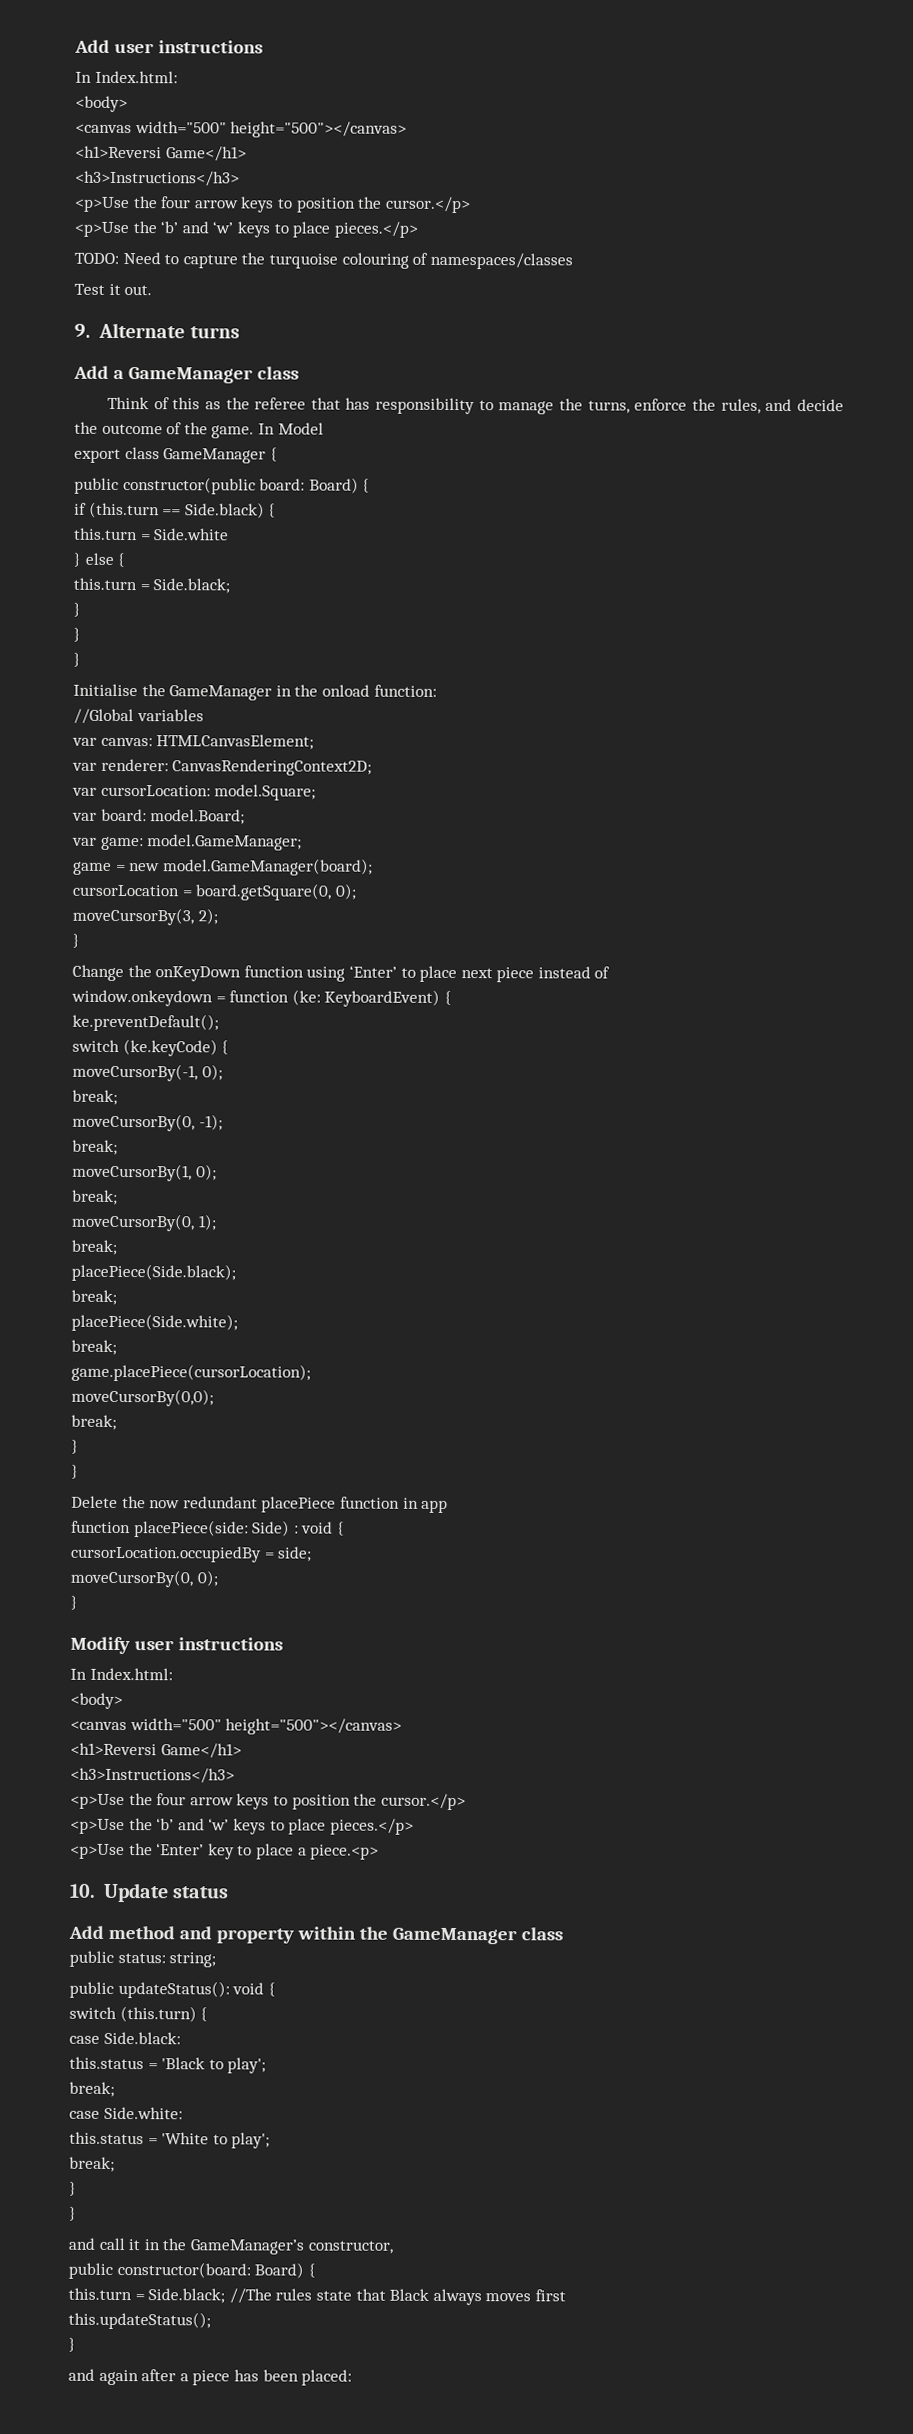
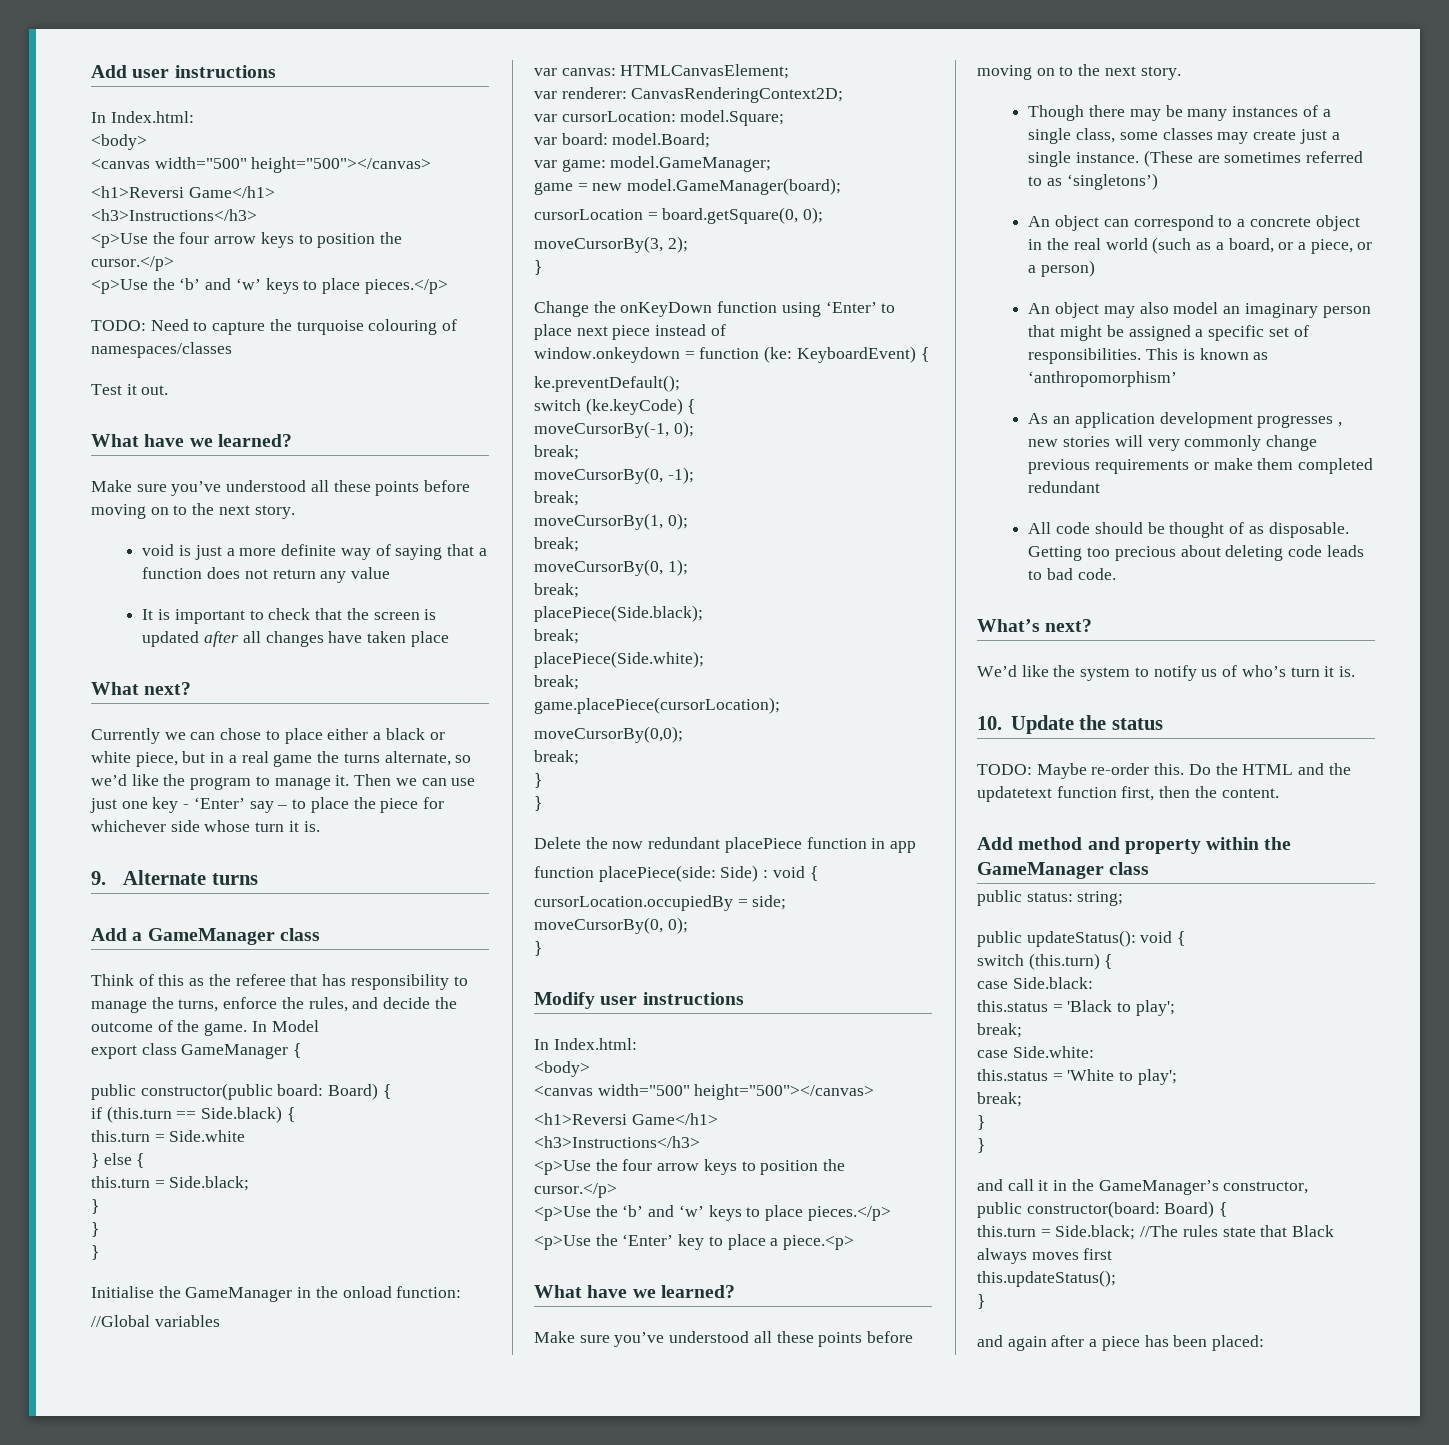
  Test it out.
+ What have we learned?
+ Make sure you’ve understood all these points before moving on to the next story.
+ void is just a more definite way of saying that a function does not return any value
+ It is important to check that the screen is updated after all changes have taken place
+ What next?
+ Currently we can chose to place either a black or white piece, but in a real game the turns alternate, so we’d like the program to manage it. Then we can use just one key - ‘Enter’ say – to place the piece for whichever side whose turn it is.
  <p>Use the ‘Enter’ key to place a piece.<p>
+ What have we learned?
+ Make sure you’ve understood all these points before moving on to the next story.
+ Though there may be many instances of a single class, some classes may create just a single instance. (These are sometimes referred to as ‘singletons’)
+ An object can correspond to a concrete object in the real world (such as a board, or a piece, or a person)
+ An object may also model an imaginary person that might be assigned a specific set of responsibilities. This is known as ‘anthropomorphism’
+ As an application development progresses , new stories will very commonly change previous requirements or make them completed redundant
+ All code should be thought of as disposable. Getting too precious about deleting code leads to bad code.
+ What’s next?
+ We’d like the system to notify us of who’s turn it is.
- 10. Update status
+ 10. Update the status
+ TODO: Maybe re-order this. Do the HTML and the updatetext function first, then the content.

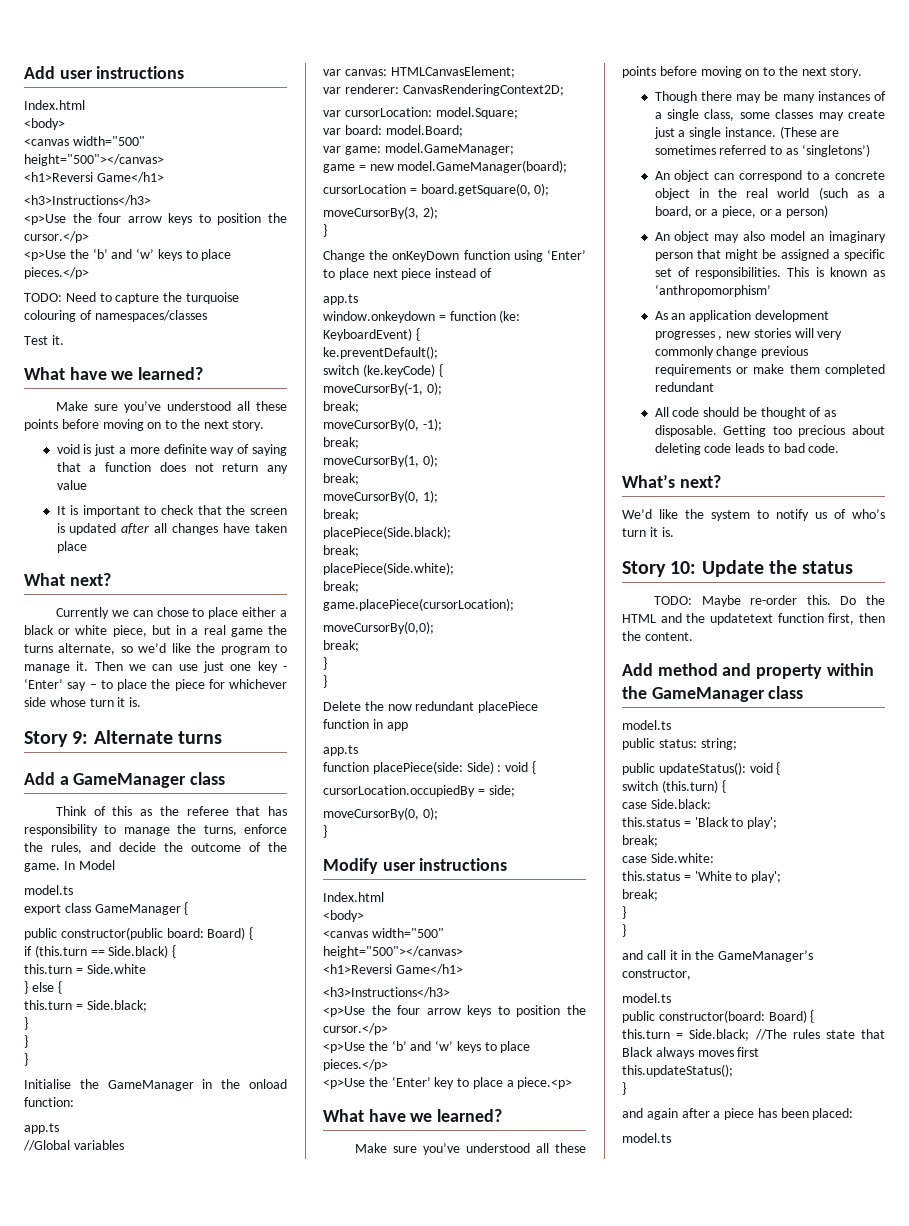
  Add user instructions
- In Index.html:
+ Index.html
- Test it out.
+ Test it.
- 9. Alternate turns
+ Story 9: Alternate turns
  In Model
+ model.ts
  Initialise the GameManager in the onload function:
+ app.ts
  Change the onKeyDown function using ‘Enter’ to place next piece instead of
+ app.ts
  Delete the now redundant placePiece function in app
+ app.ts
  Modify user instructions
- In Index.html:
+ Index.html
- 10. Update the status
+ Story 10: Update the status
  Add method and property within the GameManager class
+ model.ts
  and call it in the GameManager’s constructor,
+ model.ts
  and again after a piece has been placed:
+ model.ts

